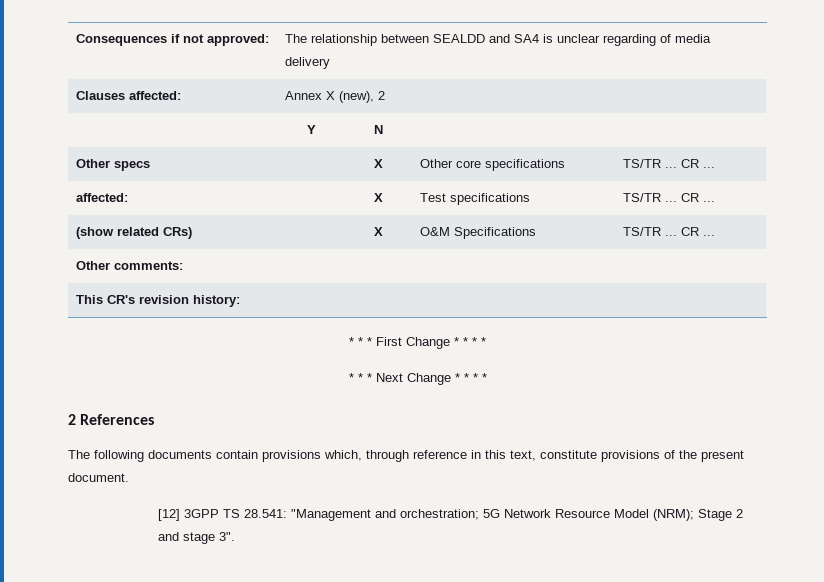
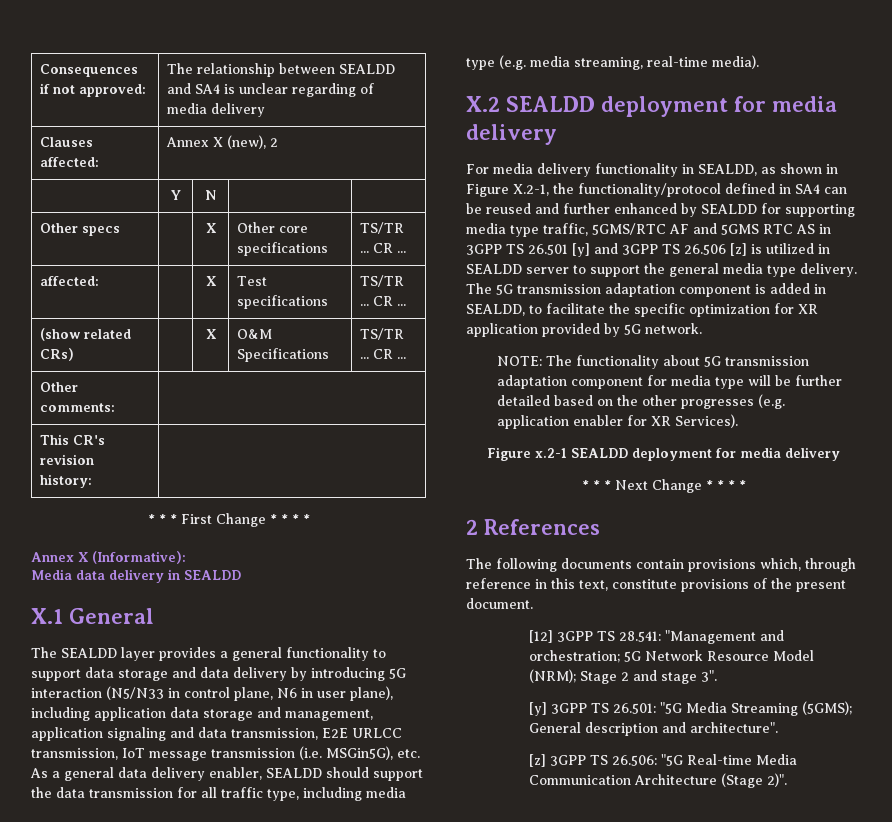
+ Annex X (Informative):
+ Media data delivery in SEALDD
+ X.1 General
+ The SEALDD layer provides a general functionality to support data storage and data delivery by introducing 5G interaction (N5/N33 in control plane, N6 in user plane), including application data storage and management, application signaling and data transmission, E2E URLCC transmission, IoT message transmission (i.e. MSGin5G), etc. As a general data delivery enabler, SEALDD should support the data transmission for all traffic type, including media type (e.g. media streaming, real-time media).
+ X.2 SEALDD deployment for media delivery
+ For media delivery functionality in SEALDD, as shown in Figure X.2-1, the functionality/protocol defined in SA4 can be reused and further enhanced by SEALDD for supporting media type traffic, 5GMS/RTC AF and 5GMS RTC AS in 3GPP TS 26.501 [y] and 3GPP TS 26.506 [z] is utilized in SEALDD server to support the general media type delivery. The 5G transmission adaptation component is added in SEALDD, to facilitate the specific optimization for XR application provided by 5G network.
+ NOTE: The functionality about 5G transmission adaptation component for media type will be further detailed based on the other progresses (e.g. application enabler for XR Services).
+ Figure x.2-1 SEALDD deployment for media delivery
+ [y] 3GPP TS 26.501: "5G Media Streaming (5GMS); General description and architecture".
+ [z] 3GPP TS 26.506: "5G Real-time Media Communication Architecture (Stage 2)".

